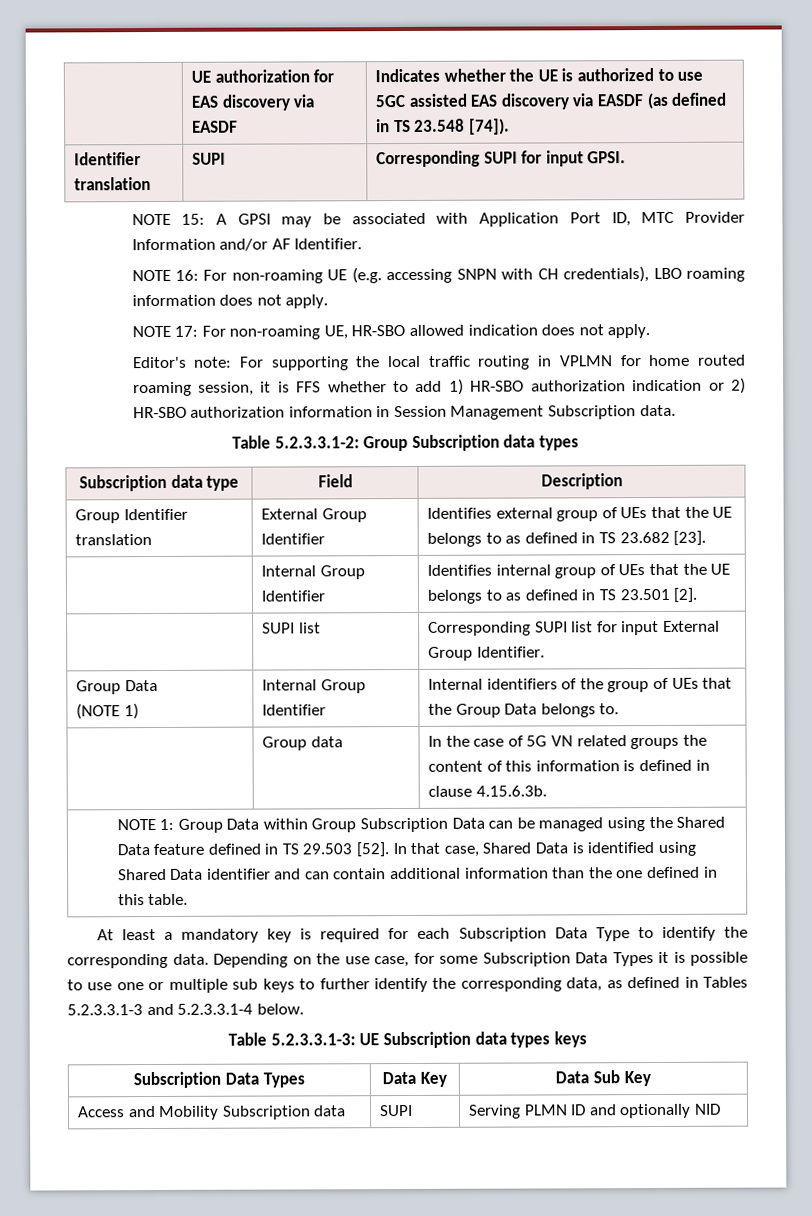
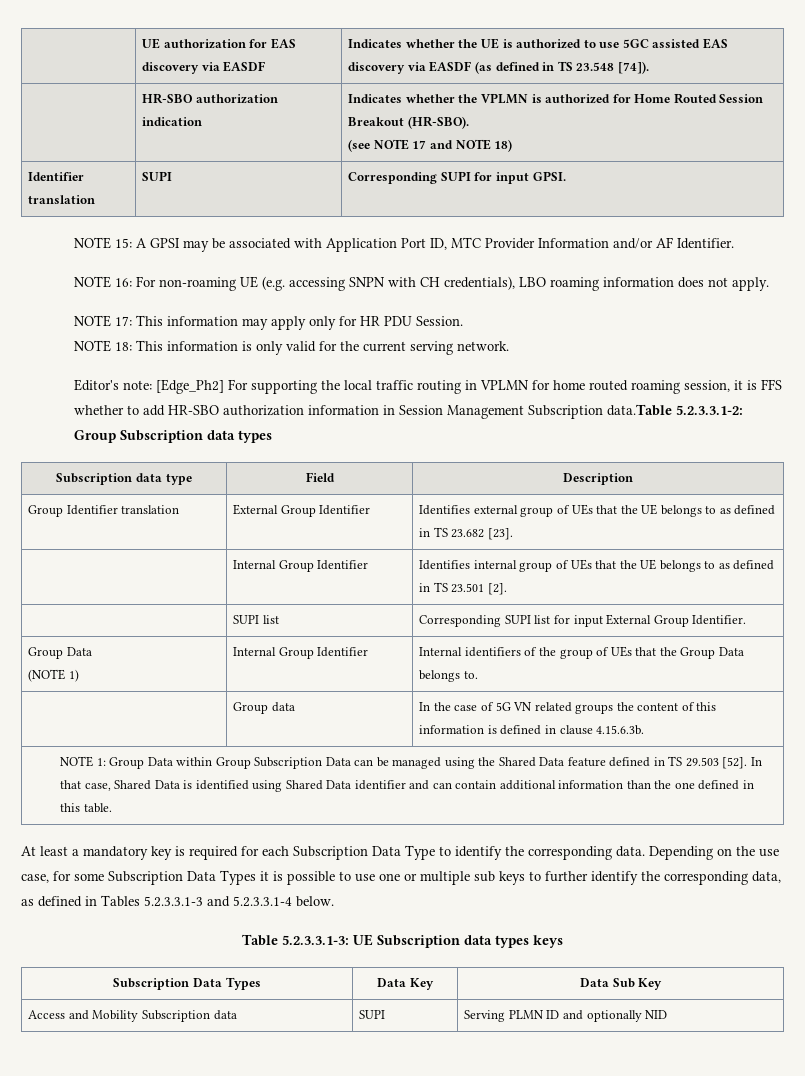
+ | HR-SBO authorization indication | Indicates whether the VPLMN is authorized for Home Routed Session Breakout (HR-SBO).
+ (see NOTE 17 and NOTE 18)
- NOTE 17: For non-roaming UE, HR-SBO allowed indication does not apply.
+ NOTE 17: This information may apply only for HR PDU Session.
+ NOTE 18: This information is only valid for the current serving network.
- Editor's note: For supporting the local traffic routing in VPLMN for home routed roaming session, it is FFS whether to add 1) HR-SBO authorization indication or 2) HR-SBO authorization information in Session Management Subscription data.
- Table 5.2.3.3.1-2: Group Subscription data types
+ Editor's note: [Edge_Ph2] For supporting the local traffic routing in VPLMN for home routed roaming session, it is FFS whether to add HR-SBO authorization information in Session Management Subscription data.Table 5.2.3.3.1-2: Group Subscription data types

